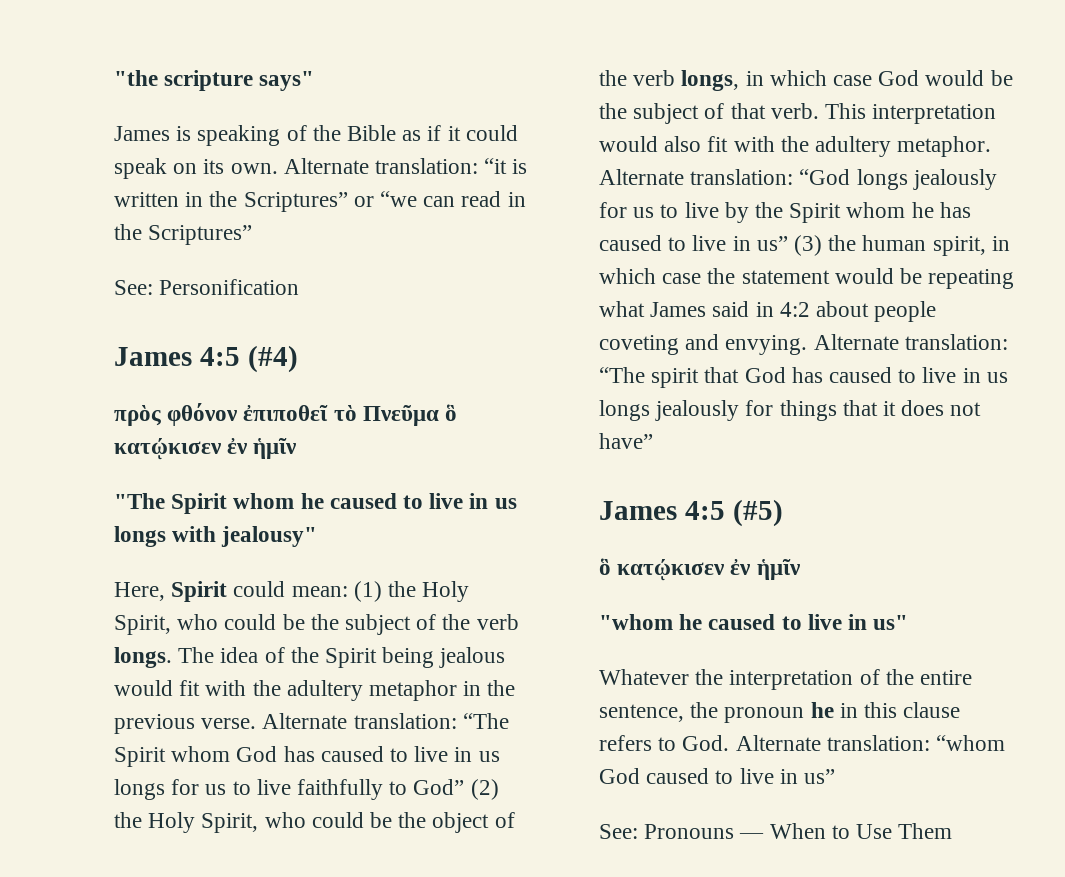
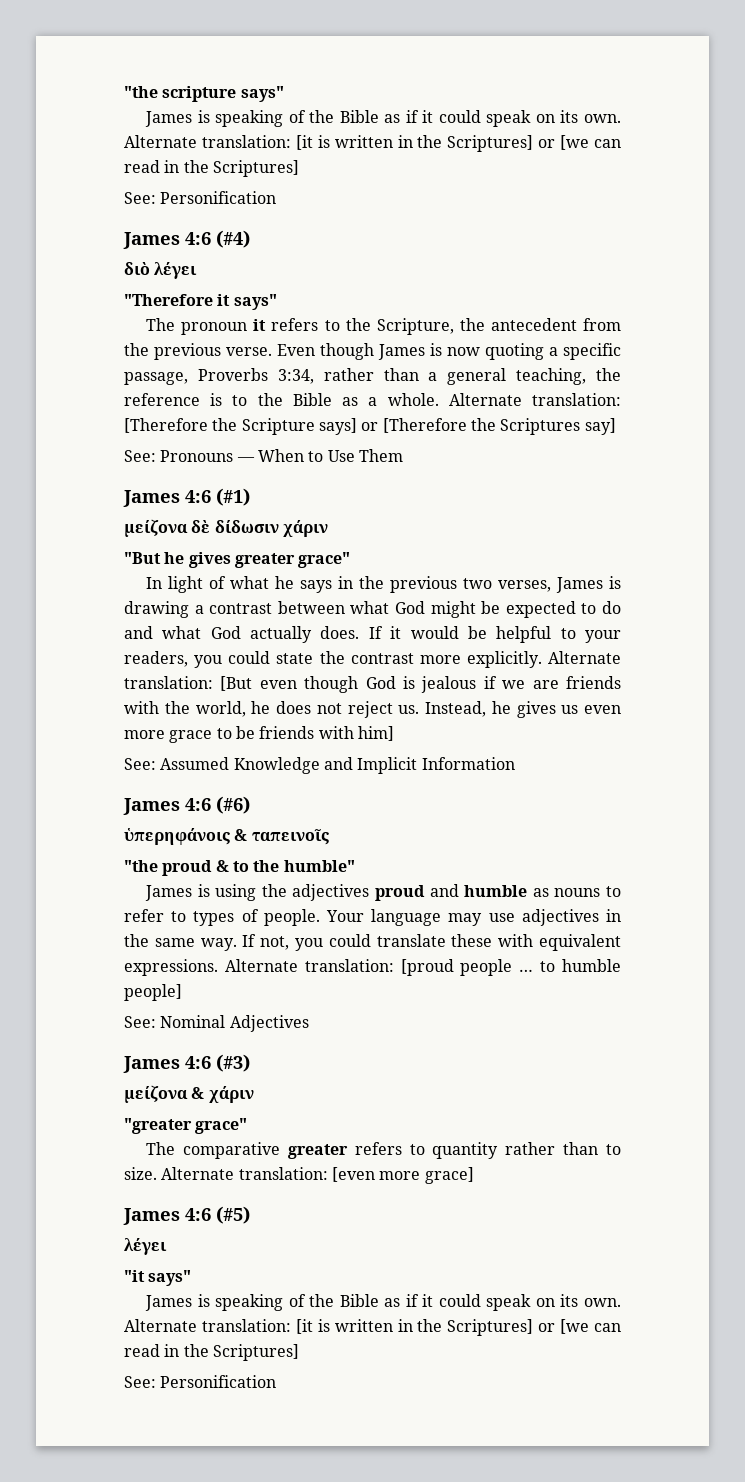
  "the scripture says"
- James is speaking of the Bible as if it could speak on its own. Alternate translation: “it is written in the Scriptures” or “we can read in the Scriptures”
+ James is speaking of the Bible as if it could speak on its own. Alternate translation: [it is written in the Scriptures] or [we can read in the Scriptures]
- James 4:5 (#4)
+ James 4:6 (#4)
- πρὸς φθόνον ἐπιποθεῖ τὸ Πνεῦμα ὃ κατῴκισεν ἐν ἡμῖν
- "The Spirit whom he caused to live in us longs with jealousy"
- Here, Spirit could mean: (1) the Holy Spirit, who could be the subject of the verb longs. The idea of the Spirit being jealous would fit with the adultery metaphor in the previous verse. Alternate translation: “The Spirit whom God has caused to live in us longs for us to live faithfully to God” (2) the Holy Spirit, who could be the object of the verb longs, in which case God would be the subject of that verb. This interpretation would also fit with the adultery metaphor. Alternate translation: “God longs jealously for us to live by the Spirit whom he has caused to live in us” (3) the human spirit, in which case the statement would be repeating what James said in 4:2 about people coveting and envying. Alternate translation: “The spirit that God has caused to live in us longs jealously for things that it does not have”
- James 4:5 (#5)
- ὃ κατῴκισεν ἐν ἡμῖν
- "whom he caused to live in us"
- Whatever the interpretation of the entire sentence, the pronoun he in this clause refers to God. Alternate translation: “whom God caused to live in us”
+ διὸ λέγει
+ "Therefore it says"
+ The pronoun it refers to the Scripture, the antecedent from the previous verse. Even though James is now quoting a specific passage, Proverbs 3:34, rather than a general teaching, the reference is to the Bible as a whole. Alternate translation: [Therefore the Scripture says] or [Therefore the Scriptures say]
+ James 4:6 (#1)
+ μείζονα δὲ δίδωσιν χάριν
+ "But he gives greater grace"
+ In light of what he says in the previous two verses, James is drawing a contrast between what God might be expected to do and what God actually does. If it would be helpful to your readers, you could state the contrast more explicitly. Alternate translation: [But even though God is jealous if we are friends with the world, he does not reject us. Instead, he gives us even more grace to be friends with him]
+ See: Assumed Knowledge and Implicit Information
+ James 4:6 (#6)
+ ὑπερηφάνοις & ταπεινοῖς
+ "the proud & to the humble"
+ James is using the adjectives proud and humble as nouns to refer to types of people. Your language may use adjectives in the same way. If not, you could translate these with equivalent expressions. Alternate translation: [proud people … to humble people]
+ See: Nominal Adjectives
+ James 4:6 (#3)
+ μείζονα & χάριν
+ "greater grace"
+ The comparative greater refers to quantity rather than to size. Alternate translation: [even more grace]
+ James 4:6 (#5)
+ λέγει
+ "it says"
+ James is speaking of the Bible as if it could speak on its own. Alternate translation: [it is written in the Scriptures] or [we can read in the Scriptures]
+ See: Personification

